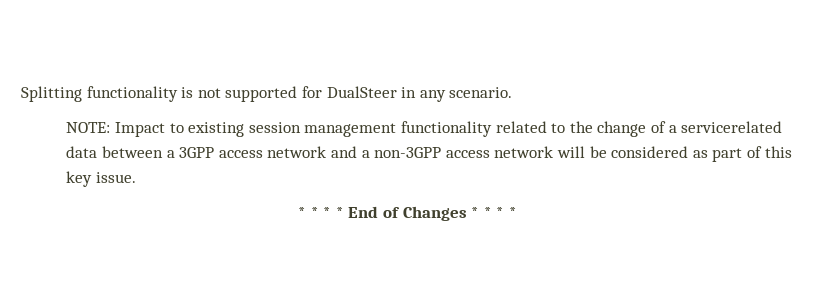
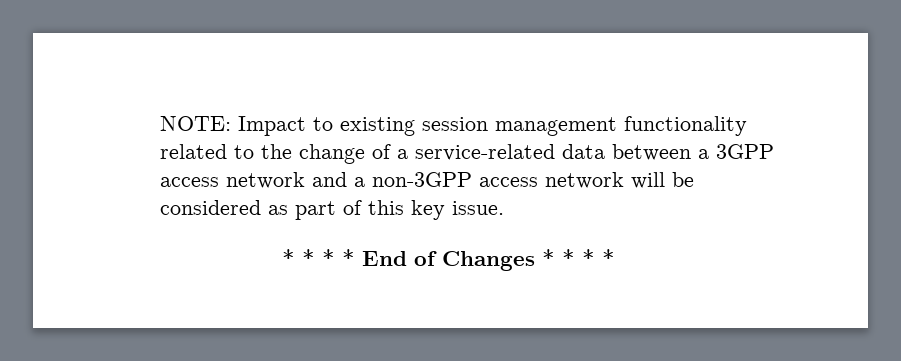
- Splitting functionality is not supported for DualSteer in any scenario.
- NOTE: Impact to existing session management functionality related to the change of a servicerelated data between a 3GPP access network and a non-3GPP access network will be considered as part of this key issue.
+ NOTE: Impact to existing session management functionality related to the change of a service-related data between a 3GPP access network and a non-3GPP access network will be considered as part of this key issue.

